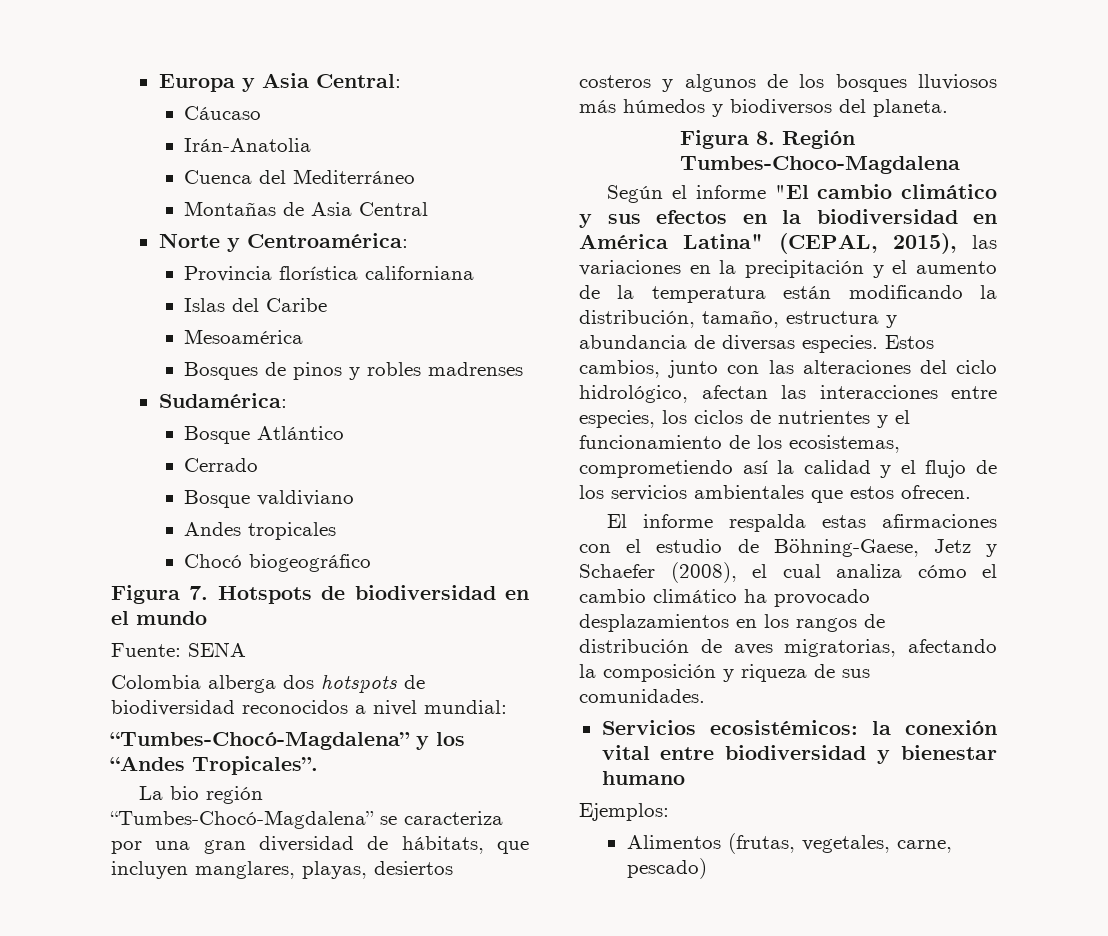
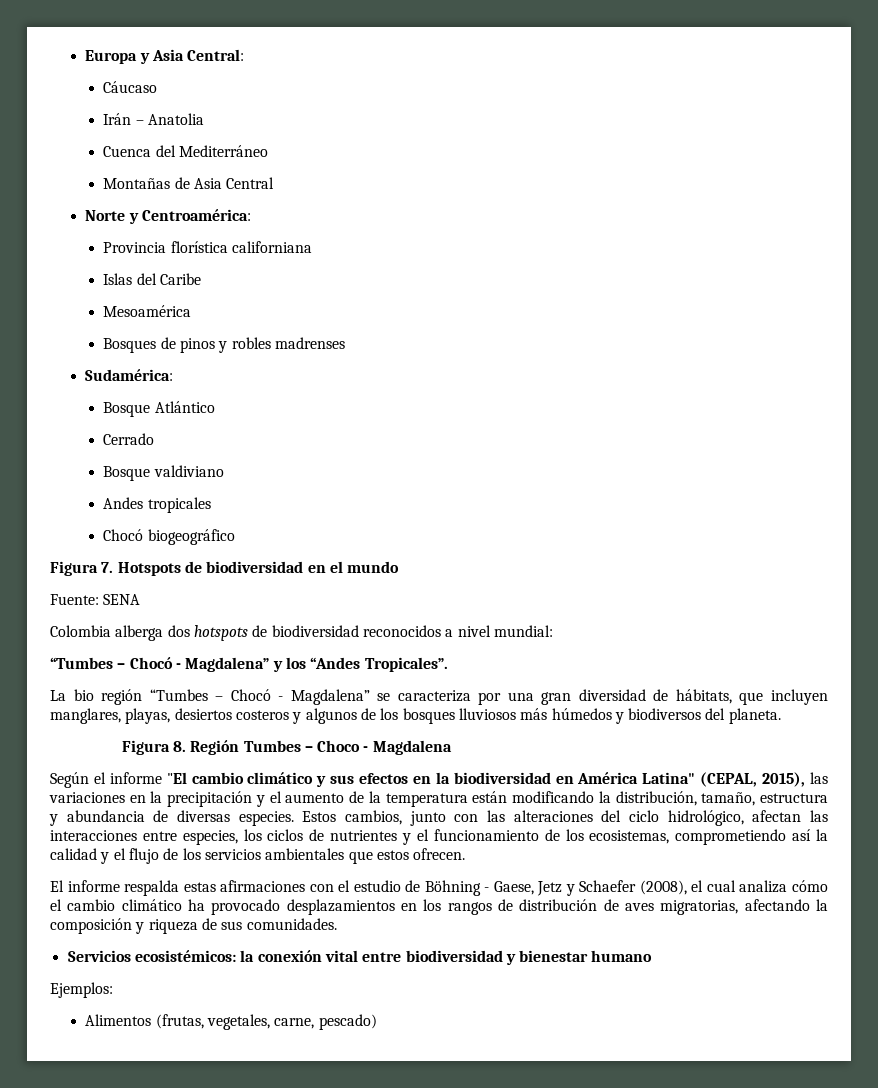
- Irán-Anatolia
+ Irán – Anatolia
- “Tumbes-Chocó-Magdalena” y los “Andes Tropicales”.
+ “Tumbes – Chocó - Magdalena” y los “Andes Tropicales”.
- La bio región “Tumbes-Chocó-Magdalena” se caracteriza por una gran diversidad de hábitats, que incluyen manglares, playas, desiertos costeros y algunos de los bosques lluviosos más húmedos y biodiversos del planeta.
+ La bio región “Tumbes – Chocó - Magdalena” se caracteriza por una gran diversidad de hábitats, que incluyen manglares, playas, desiertos costeros y algunos de los bosques lluviosos más húmedos y biodiversos del planeta.
- Figura 8. Región Tumbes-Choco-Magdalena
+ Figura 8. Región Tumbes – Choco - Magdalena
- El informe respalda estas afirmaciones con el estudio de Böhning-Gaese, Jetz y Schaefer (2008), el cual analiza cómo el cambio climático ha provocado desplazamientos en los rangos de distribución de aves migratorias, afectando la composición y riqueza de sus comunidades.
+ El informe respalda estas afirmaciones con el estudio de Böhning - Gaese, Jetz y Schaefer (2008), el cual analiza cómo el cambio climático ha provocado desplazamientos en los rangos de distribución de aves migratorias, afectando la composición y riqueza de sus comunidades.

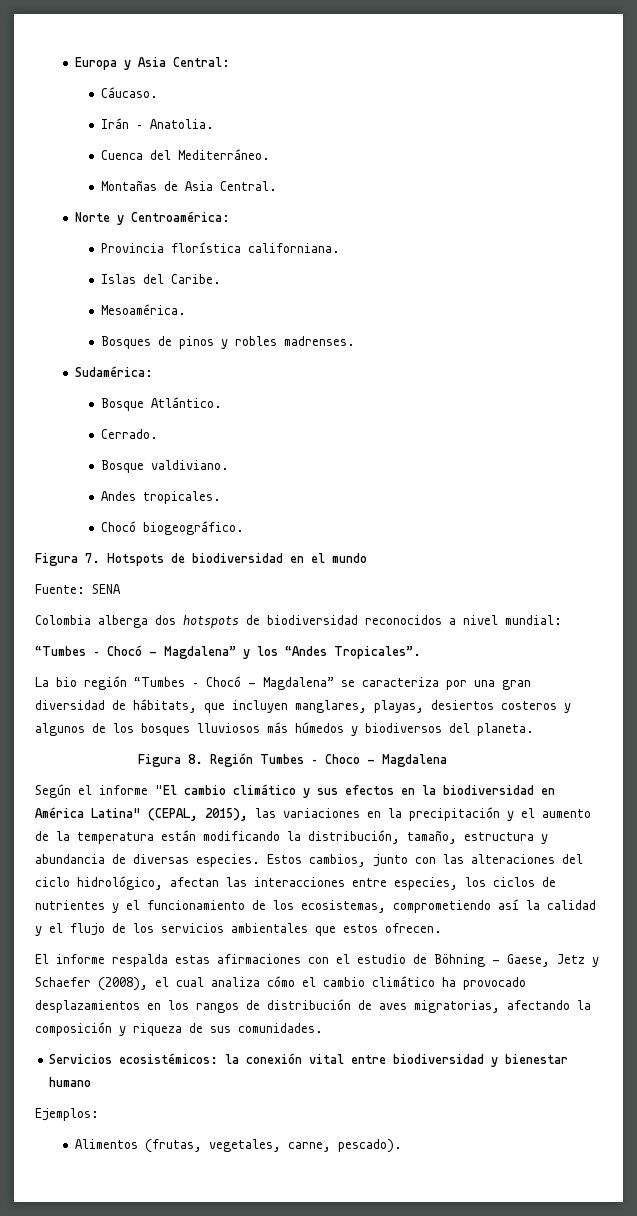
- Cáucaso
+ Cáucaso.
- Irán – Anatolia
+ Irán – Anatolia.
- Cuenca del Mediterráneo
+ Cuenca del Mediterráneo.
- Montañas de Asia Central
+ Montañas de Asia Central.
- Provincia florística californiana
+ Provincia florística californiana.
- Islas del Caribe
- Mesoamérica
+ Islas del Caribe.
+ Mesoamérica.
- Bosques de pinos y robles madrenses
+ Bosques de pinos y robles madrenses.
- Bosque Atlántico
- Cerrado
- Bosque valdiviano
+ Bosque Atlántico.
+ Cerrado.
+ Bosque valdiviano.
- Andes tropicales
- Chocó biogeográfico
+ Andes tropicales.
+ Chocó biogeográfico.
- Alimentos (frutas, vegetales, carne, pescado)
+ Alimentos (frutas, vegetales, carne, pescado).

